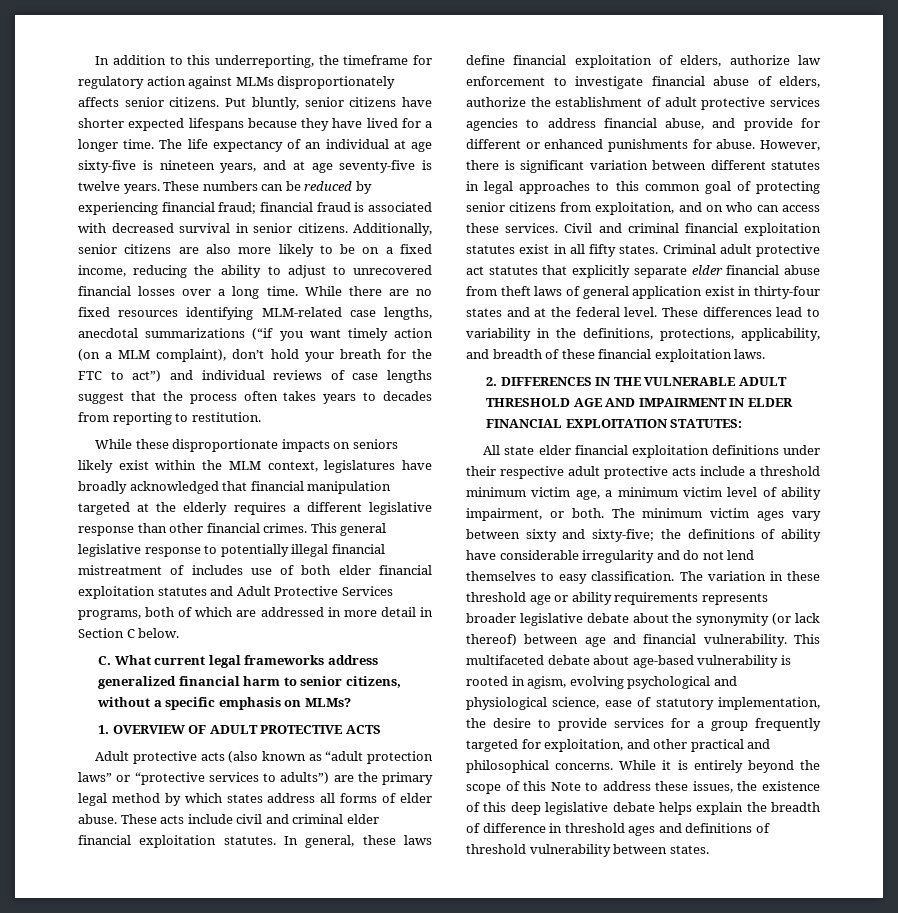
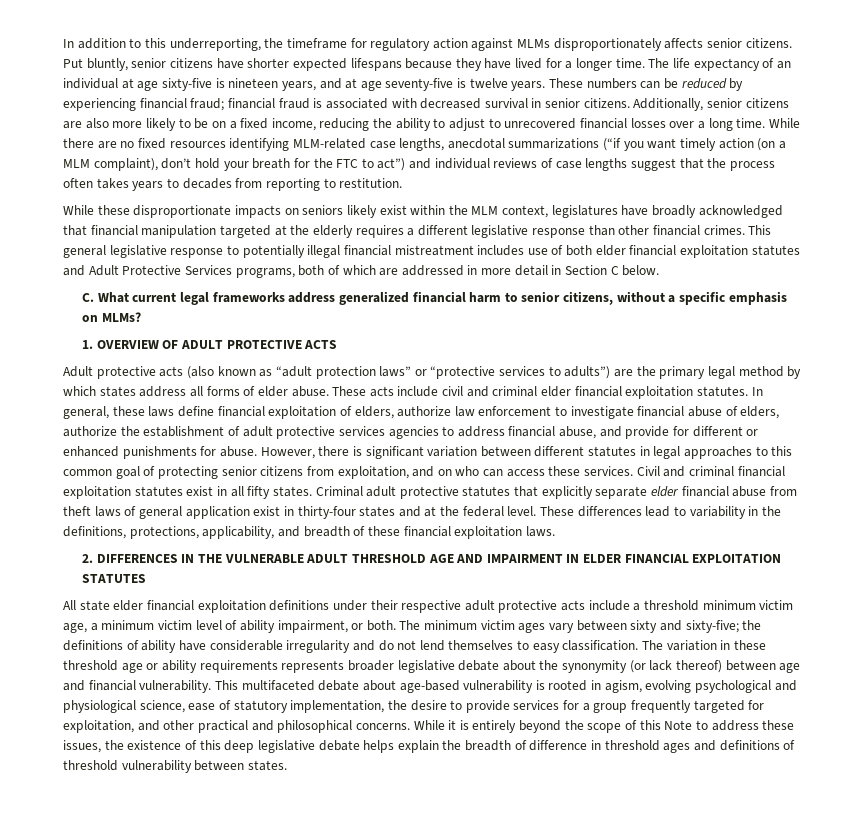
- This general legislative response to potentially illegal financial mistreatment of includes use of both elder financial exploitation statutes and Adult Protective Services programs, both of which are addressed in more detail in Section C below.
+ This general legislative response to potentially illegal financial mistreatment includes use of both elder financial exploitation statutes and Adult Protective Services programs, both of which are addressed in more detail in Section C below.
- Criminal adult protective act statutes that explicitly separate elder financial abuse from theft laws of general application exist in thirty-four states and at the federal level.
+ Criminal adult protective statutes that explicitly separate elder financial abuse from theft laws of general application exist in thirty-four states and at the federal level.
- 2. DIFFERENCES IN THE VULNERABLE ADULT THRESHOLD AGE AND IMPAIRMENT IN ELDER FINANCIAL EXPLOITATION STATUTES:
+ 2. DIFFERENCES IN THE VULNERABLE ADULT THRESHOLD AGE AND IMPAIRMENT IN ELDER FINANCIAL EXPLOITATION STATUTES

